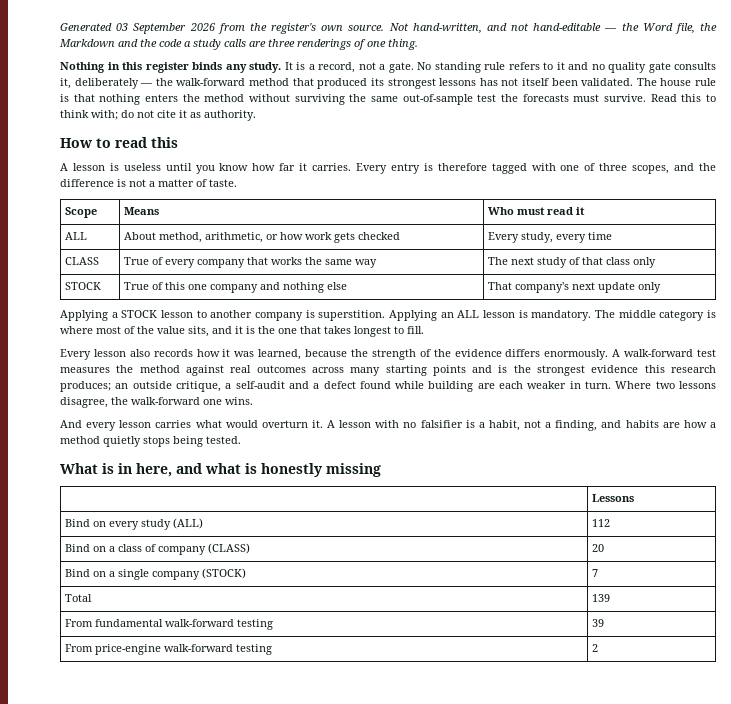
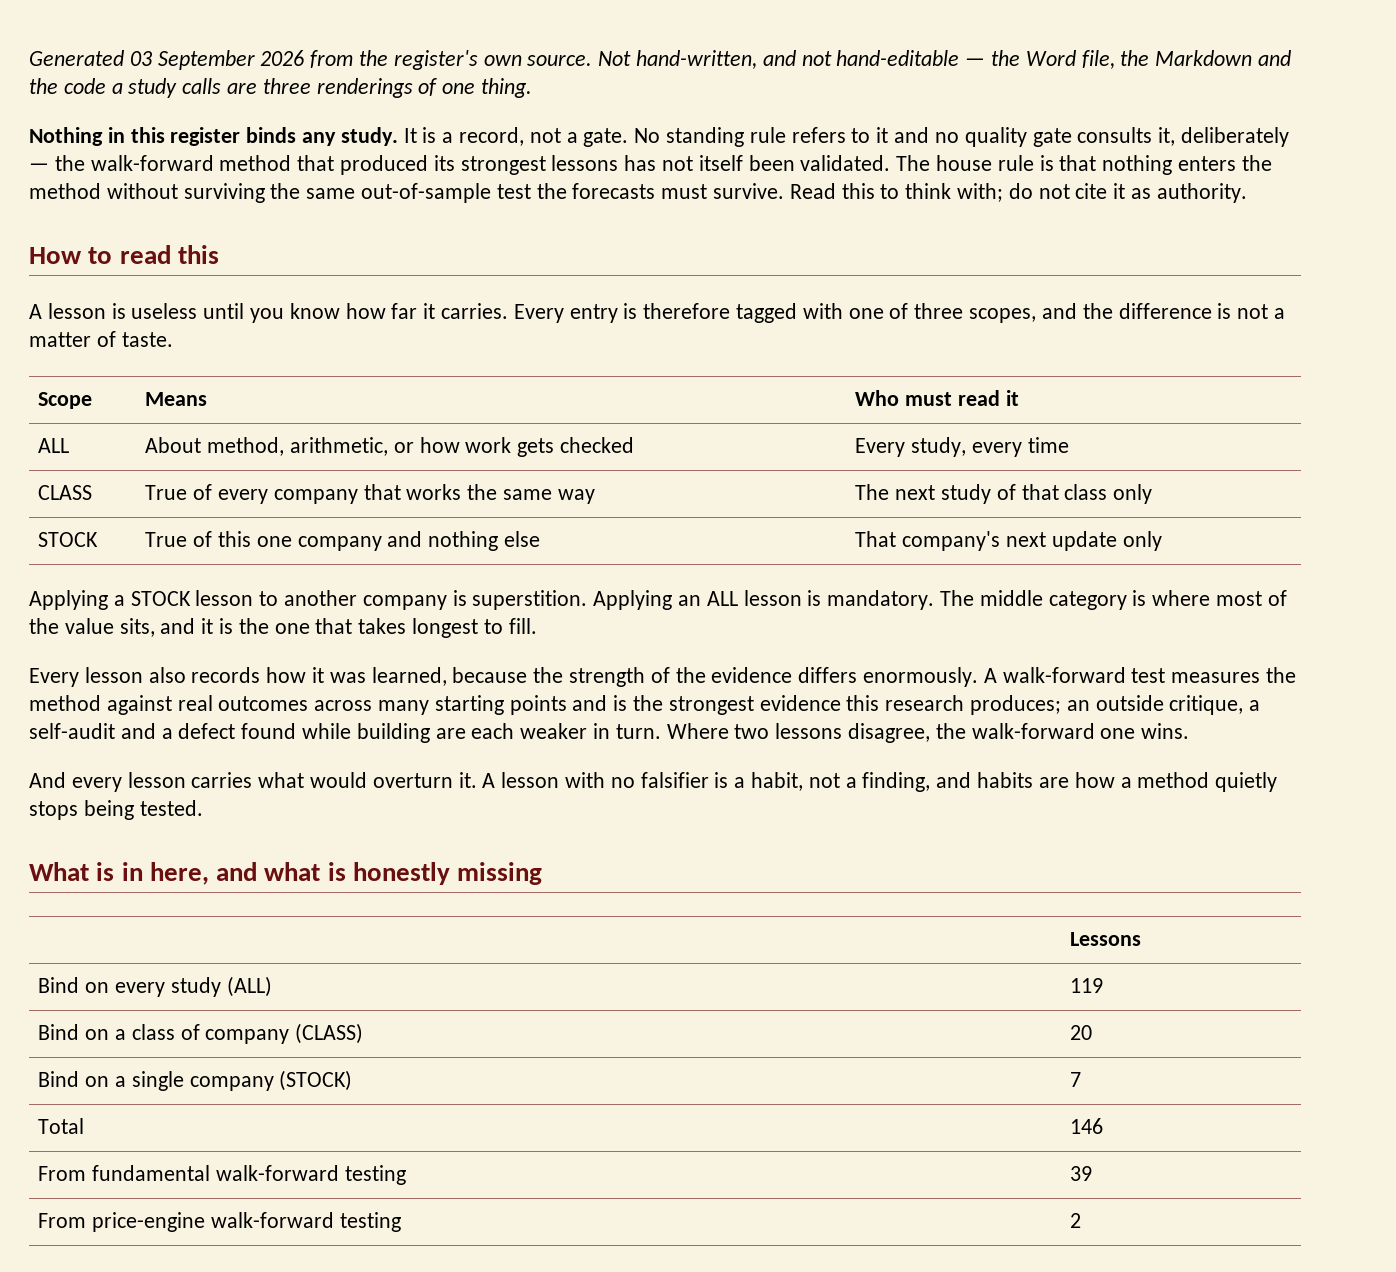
- Bind on every study (ALL) | 112
+ Bind on every study (ALL) | 119
- Total | 139
+ Total | 146

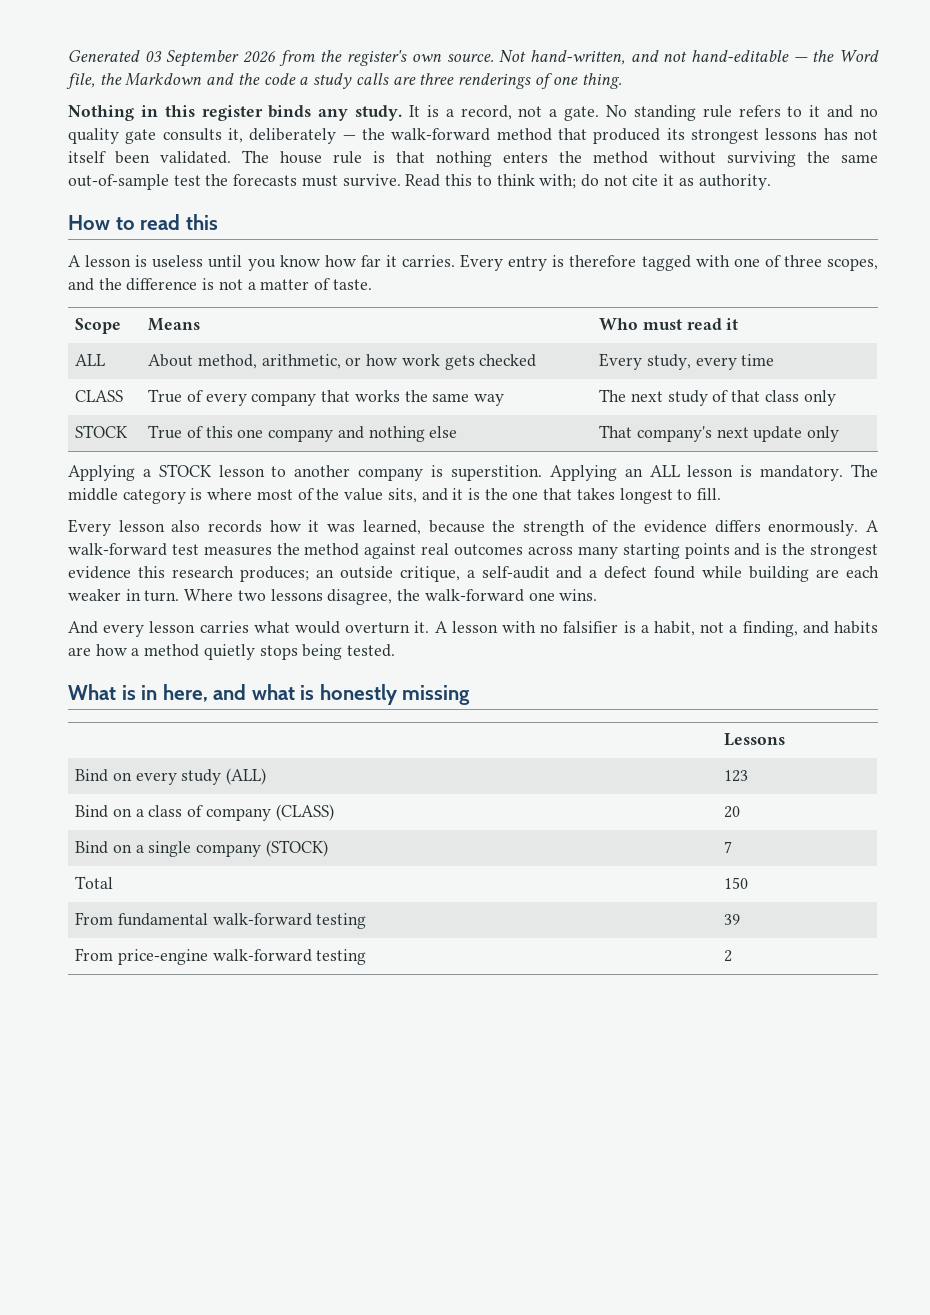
- Bind on every study (ALL) | 119
+ Bind on every study (ALL) | 123
- Total | 146
+ Total | 150

